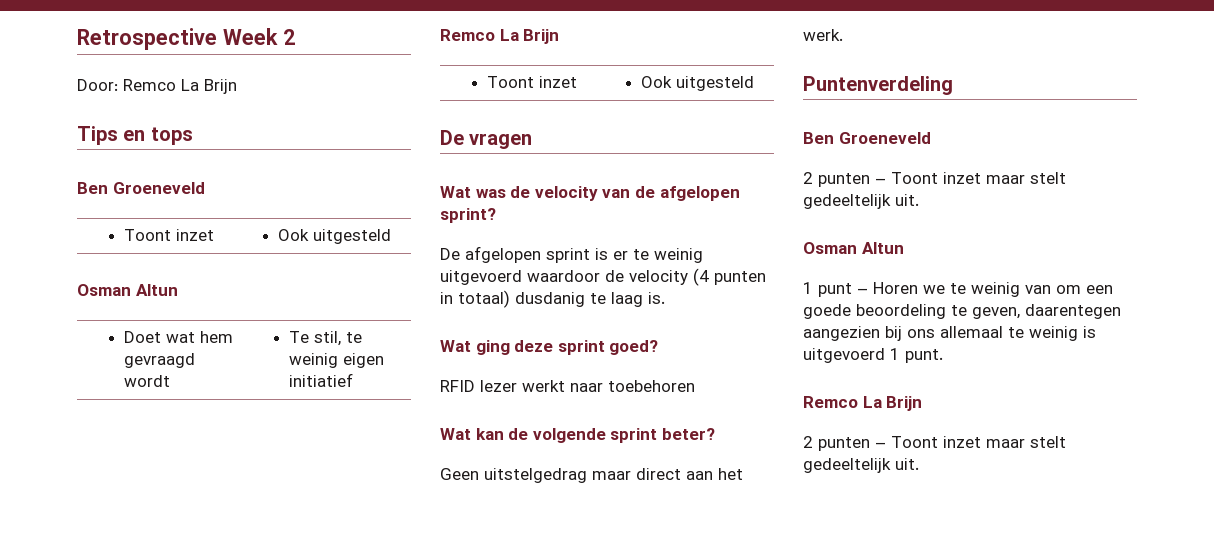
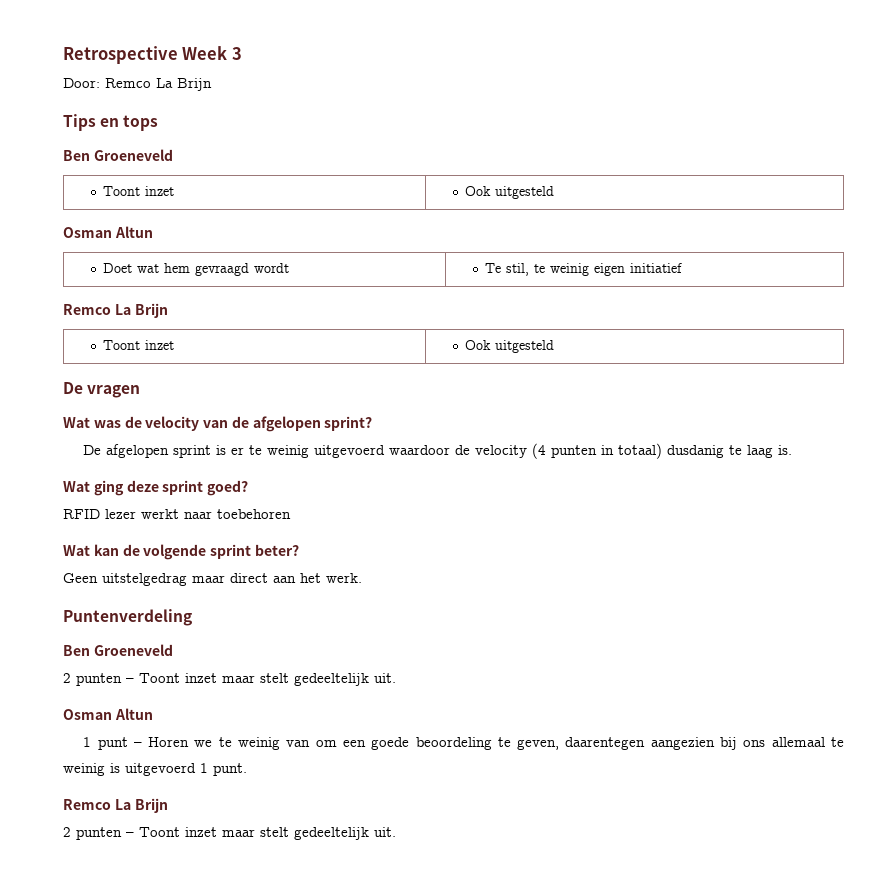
- Retrospective Week 2
+ Retrospective Week 3

